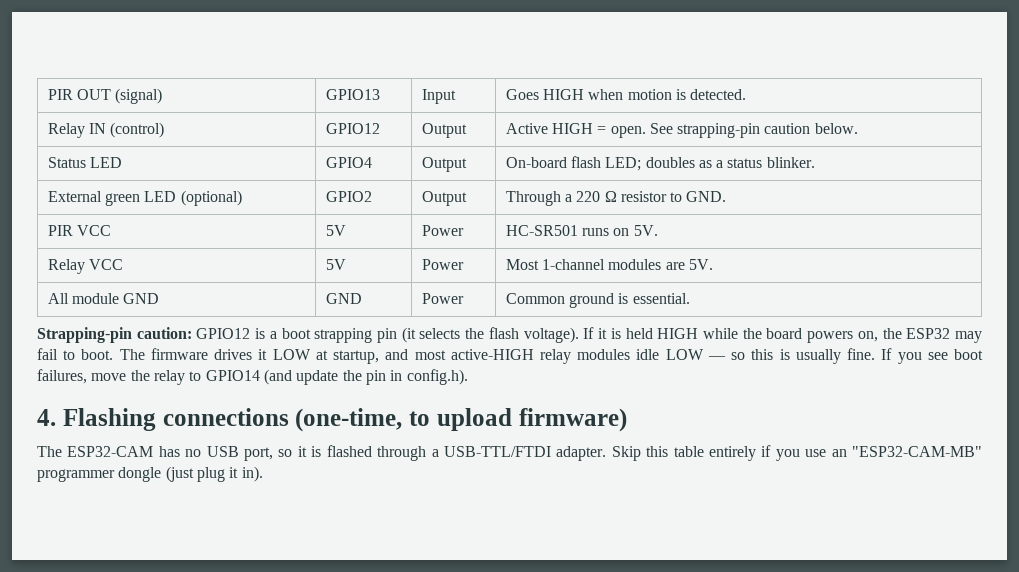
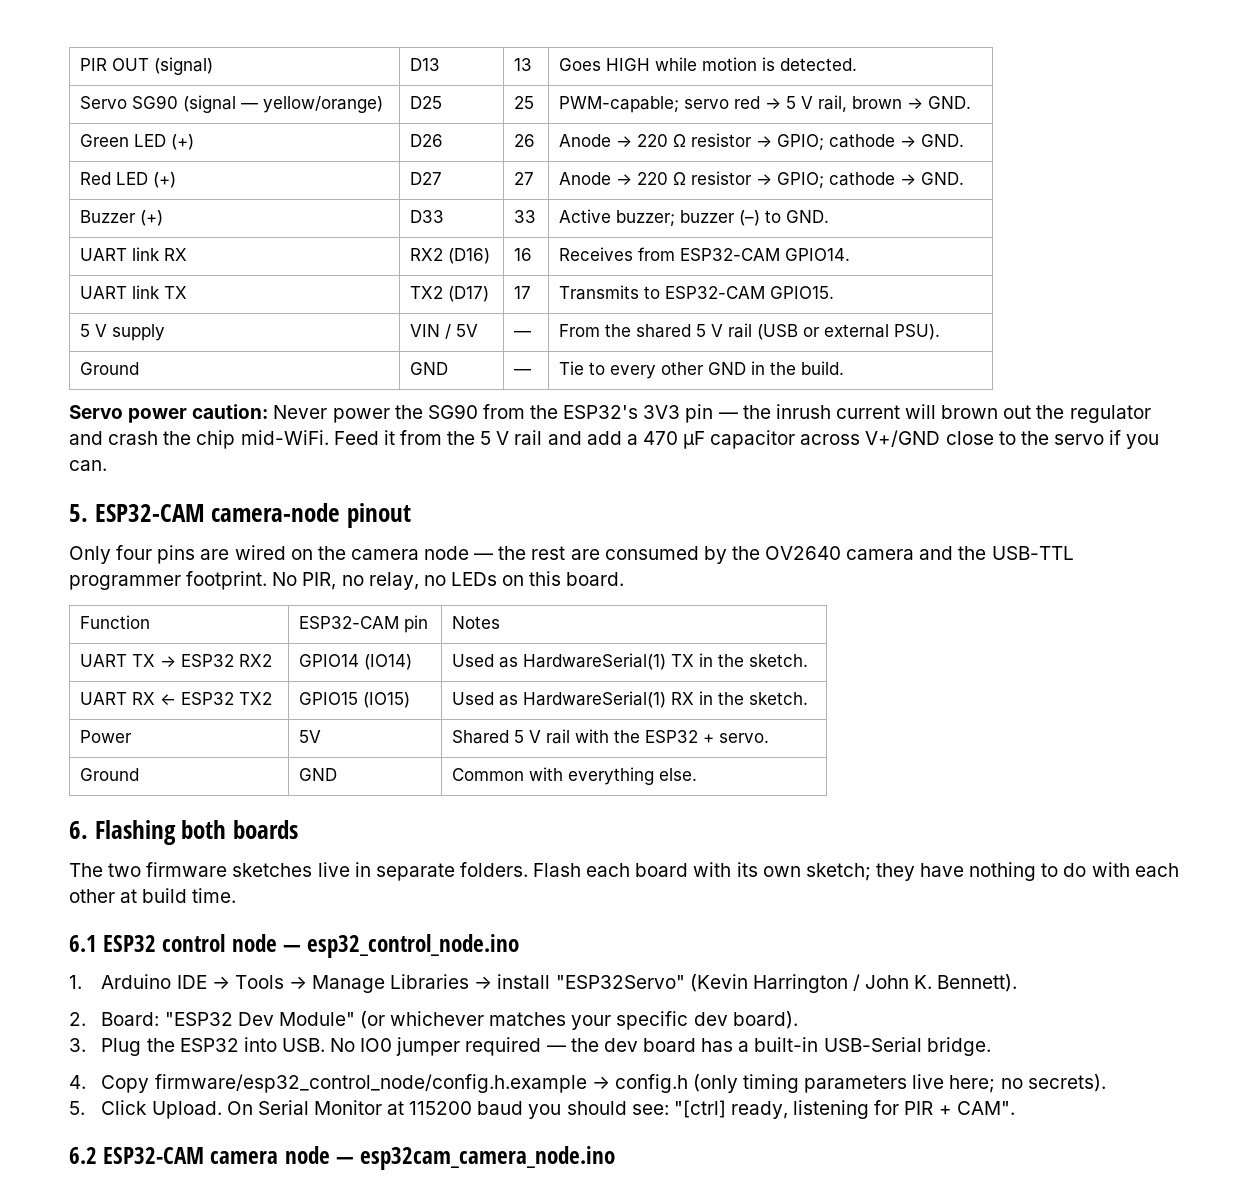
- PIR OUT (signal) | GPIO13 | Input | Goes HIGH when motion is detected.
+ PIR OUT (signal) | D13 | 13 | Goes HIGH while motion is detected.
- Relay IN (control) | GPIO12 | Output | Active HIGH = open. See strapping-pin caution below.
- Status LED | GPIO4 | Output | On-board flash LED; doubles as a status blinker.
- External green LED (optional) | GPIO2 | Output | Through a 220 Ω resistor to GND.
- PIR VCC | 5V | Power | HC-SR501 runs on 5V.
- Relay VCC | 5V | Power | Most 1-channel modules are 5V.
- All module GND | GND | Power | Common ground is essential.
- Strapping-pin caution: GPIO12 is a boot strapping pin (it selects the flash voltage). If it is held HIGH while the board powers on, the ESP32 may fail to boot. The firmware drives it LOW at startup, and most active-HIGH relay modules idle LOW — so this is usually fine. If you see boot failures, move the relay to GPIO14 (and update the pin in config.h).
- 4. Flashing connections (one-time, to upload firmware)
- The ESP32-CAM has no USB port, so it is flashed through a USB-TTL/FTDI adapter. Skip this table entirely if you use an "ESP32-CAM-MB" programmer dongle (just plug it in).
+ Servo SG90 (signal — yellow/orange) | D25 | 25 | PWM-capable; servo red → 5 V rail, brown → GND.
+ Green LED (+) | D26 | 26 | Anode → 220 Ω resistor → GPIO; cathode → GND.
+ Red LED (+) | D27 | 27 | Anode → 220 Ω resistor → GPIO; cathode → GND.
+ Buzzer (+) | D33 | 33 | Active buzzer; buzzer (–) to GND.
+ UART link RX | RX2 (D16) | 16 | Receives from ESP32-CAM GPIO14.
+ UART link TX | TX2 (D17) | 17 | Transmits to ESP32-CAM GPIO15.
+ 5 V supply | VIN / 5V | — | From the shared 5 V rail (USB or external PSU).
+ Ground | GND | — | Tie to every other GND in the build.
+ Servo power caution: Never power the SG90 from the ESP32's 3V3 pin — the inrush current will brown out the regulator and crash the chip mid-WiFi. Feed it from the 5 V rail and add a 470 µF capacitor across V+/GND close to the servo if you can.
+ 5. ESP32-CAM camera-node pinout
+ Only four pins are wired on the camera node — the rest are consumed by the OV2640 camera and the USB-TTL programmer footprint. No PIR, no relay, no LEDs on this board.
+ Function | ESP32-CAM pin | Notes
+ UART TX → ESP32 RX2 | GPIO14 (IO14) | Used as HardwareSerial(1) TX in the sketch.
+ UART RX ← ESP32 TX2 | GPIO15 (IO15) | Used as HardwareSerial(1) RX in the sketch.
+ Power | 5V | Shared 5 V rail with the ESP32 + servo.
+ Ground | GND | Common with everything else.
+ 6. Flashing both boards
+ The two firmware sketches live in separate folders. Flash each board with its own sketch; they have nothing to do with each other at build time.
+ 6.1 ESP32 control node — esp32_control_node.ino
+ 1. Arduino IDE → Tools → Manage Libraries → install "ESP32Servo" (Kevin Harrington / John K. Bennett).
+ 2. Board: "ESP32 Dev Module" (or whichever matches your specific dev board).
+ 3. Plug the ESP32 into USB. No IO0 jumper required — the dev board has a built-in USB-Serial bridge.
+ 4. Copy firmware/esp32_control_node/config.h.example → config.h (only timing parameters live here; no secrets).
+ 5. Click Upload. On Serial Monitor at 115200 baud you should see: "[ctrl] ready, listening for PIR + CAM".
+ 6.2 ESP32-CAM camera node — esp32cam_camera_node.ino

